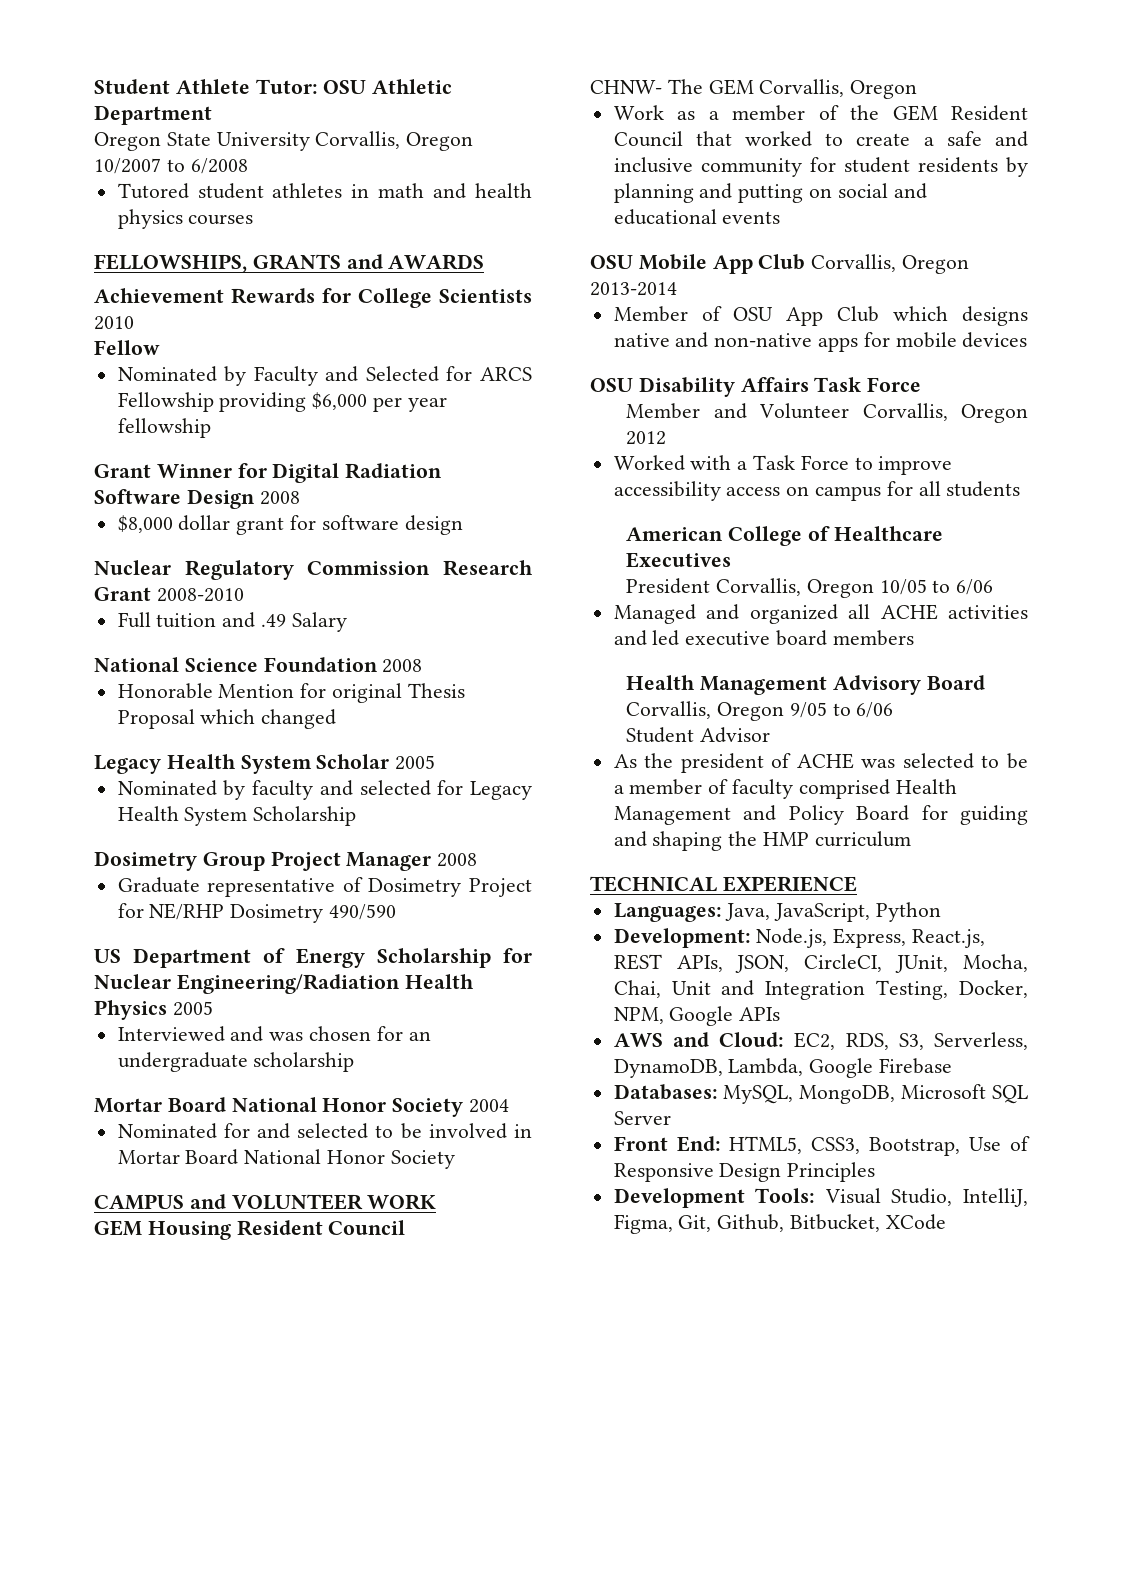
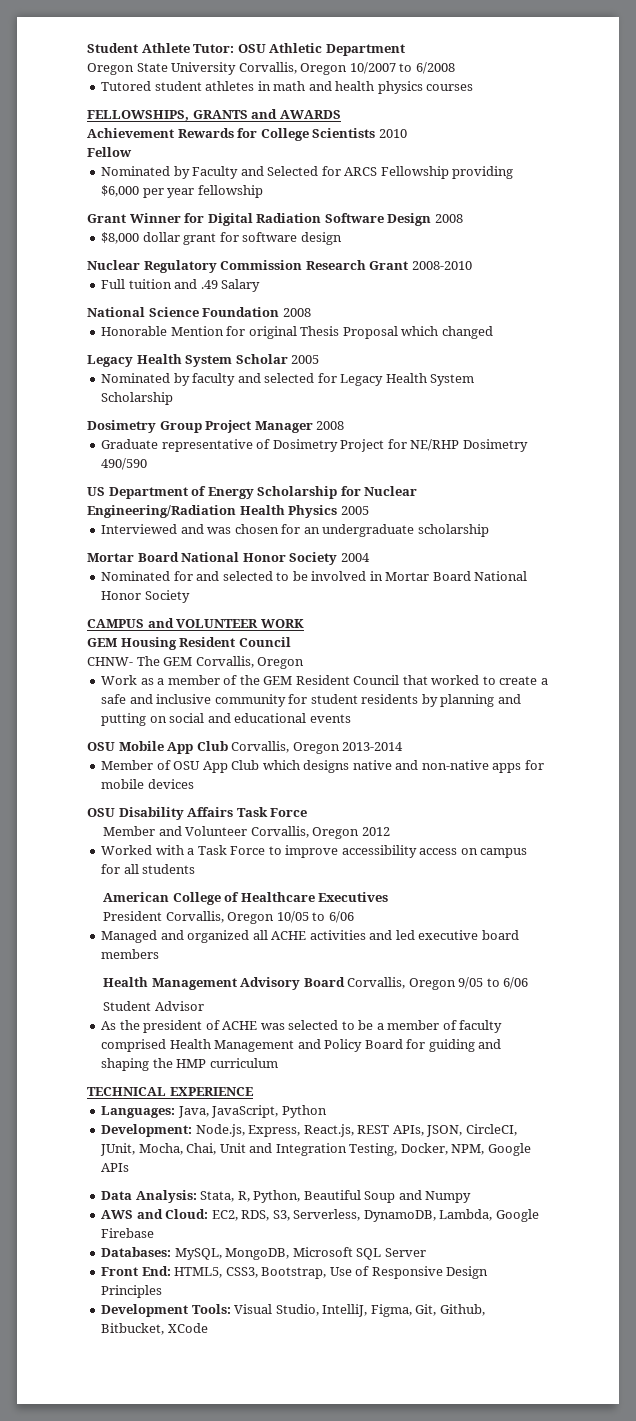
+ Data Analysis: Stata, R, Python, Beautiful Soup and Numpy

